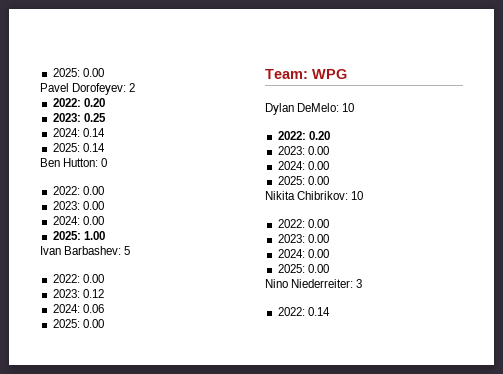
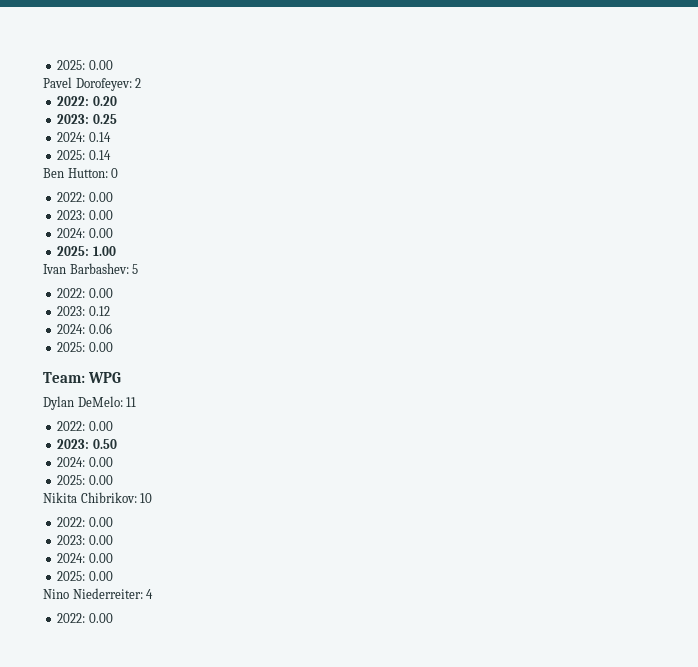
- Dylan DeMelo: 10
- 2022: 0.20
- 2023: 0.00
+ Dylan DeMelo: 11
+ 2022: 0.00
+ 2023: 0.50
- Nino Niederreiter: 3
- 2022: 0.14
+ Nino Niederreiter: 4
+ 2022: 0.00

